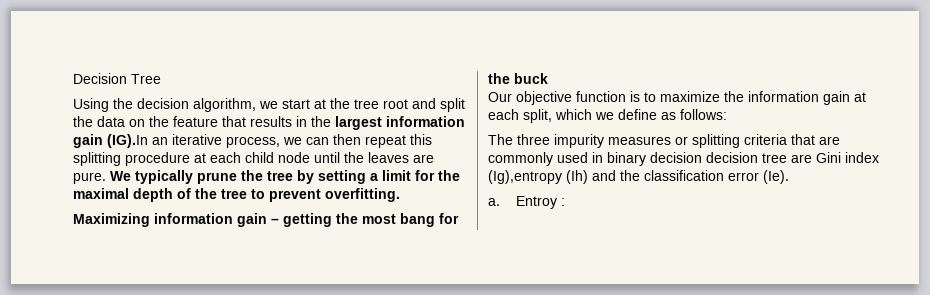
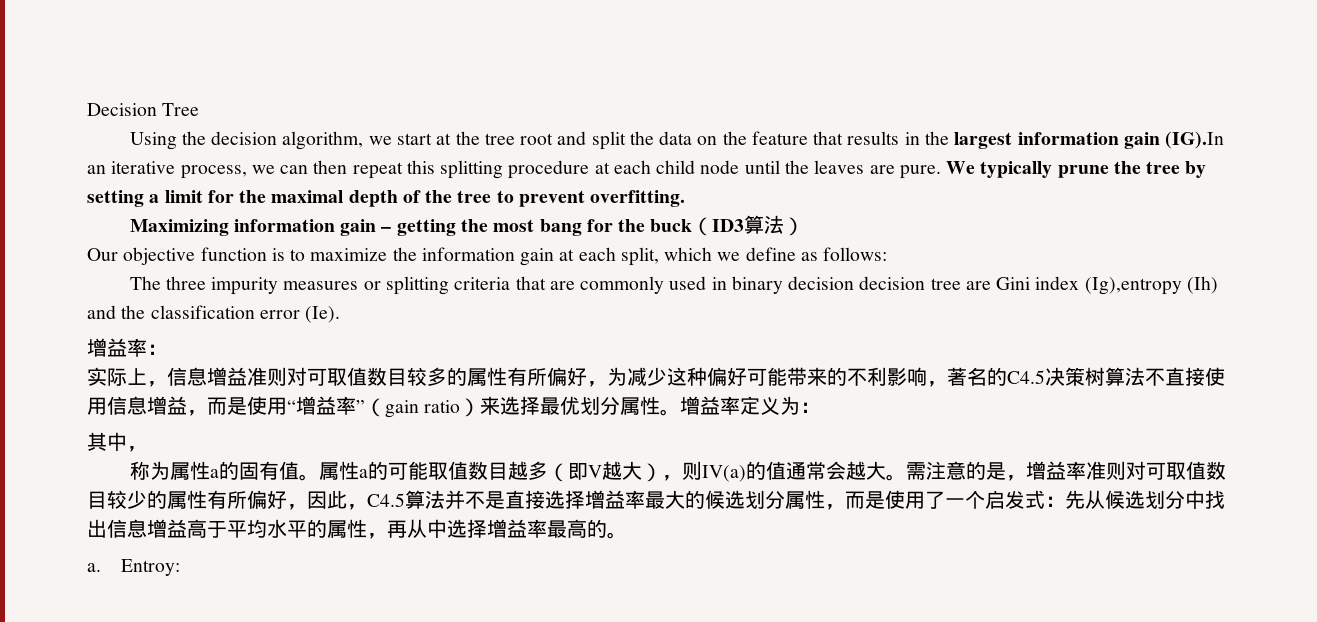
- Maximizing information gain – getting the most bang for the buck
+ Maximizing information gain – getting the most bang for the buck（ID3算法）
+ 增益率：
+ 实际上，信息增益准则对可取值数目较多的属性有所偏好，为减少这种偏好可能带来的不利影响，著名的C4.5决策树算法不直接使用信息增益，而是使用“增益率”（gain ratio）来选择最优划分属性。增益率定义为：
+ 其中，
+ 称为属性a的固有值。属性a的可能取值数目越多（即V越大），则IV(a)的值通常会越大。需注意的是，增益率准则对可取值数目较少的属性有所偏好，因此，C4.5算法并不是直接选择增益率最大的候选划分属性，而是使用了一个启发式：先从候选划分中找出信息增益高于平均水平的属性，再从中选择增益率最高的。
- Entroy :
+ Entroy:

